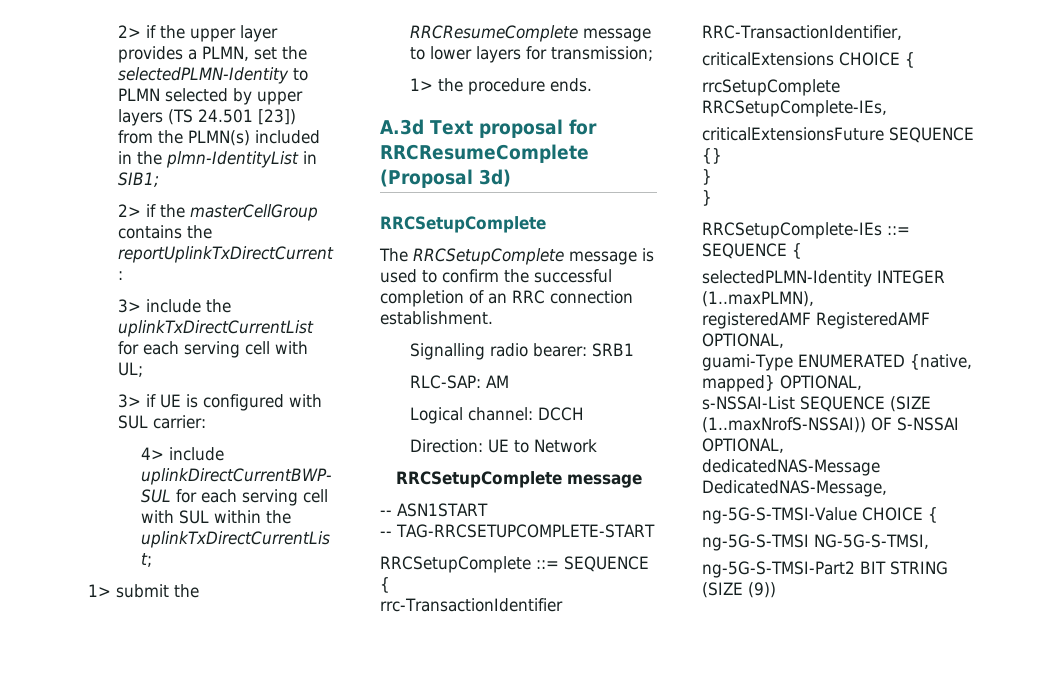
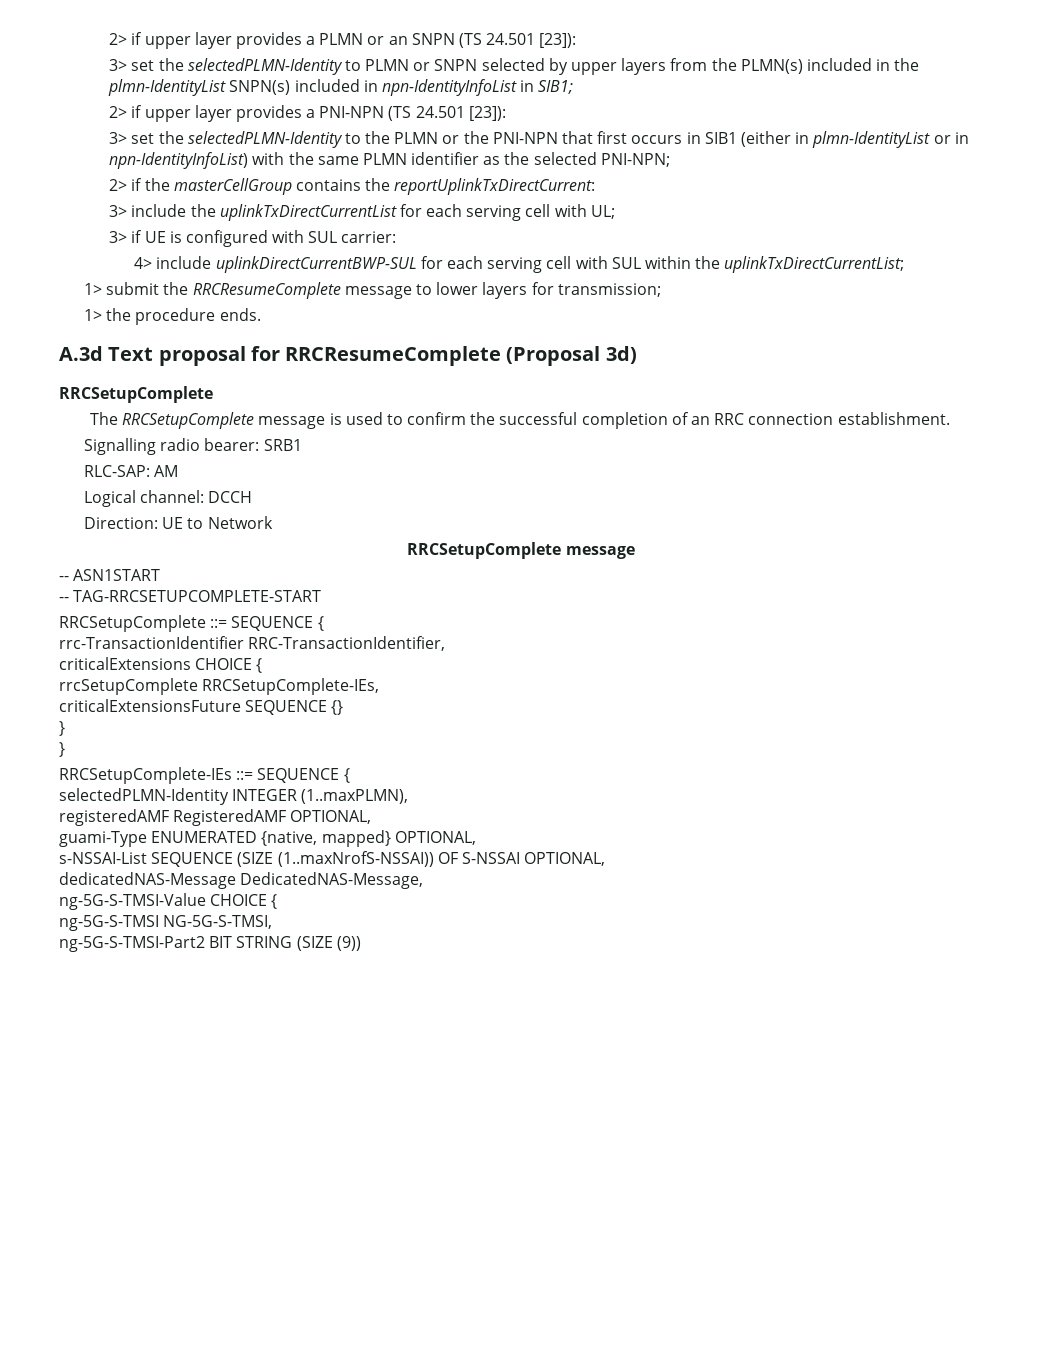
- 2> if the upper layer provides a PLMN, set the selectedPLMN-Identity to PLMN selected by upper layers (TS 24.501 [23]) from the PLMN(s) included in the plmn-IdentityList in SIB1;
+ 2> if upper layer provides a PLMN or an SNPN (TS 24.501 [23]):
+ 3> set the selectedPLMN-Identity to PLMN or SNPN selected by upper layers from the PLMN(s) included in the plmn-IdentityList SNPN(s) included in npn-IdentityInfoList in SIB1;
+ 2> if upper layer provides a PNI-NPN (TS 24.501 [23]):
+ 3> set the selectedPLMN-Identity to the PLMN or the PNI-NPN that first occurs in SIB1 (either in plmn-IdentityList or in npn-IdentityInfoList) with the same PLMN identifier as the selected PNI-NPN;

